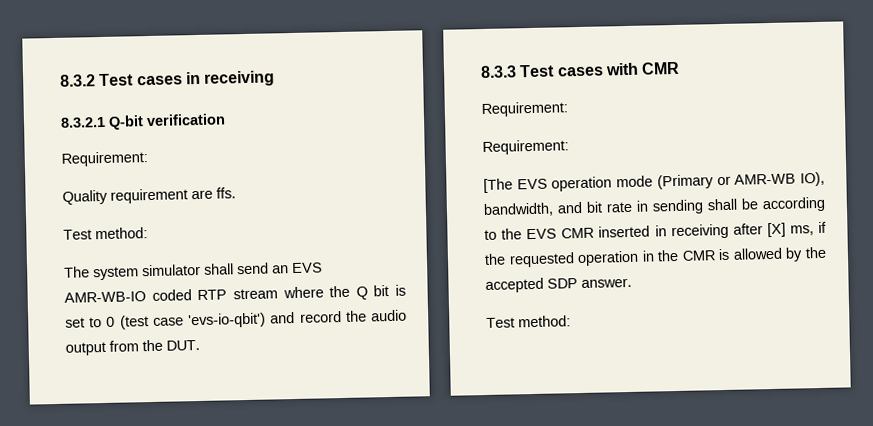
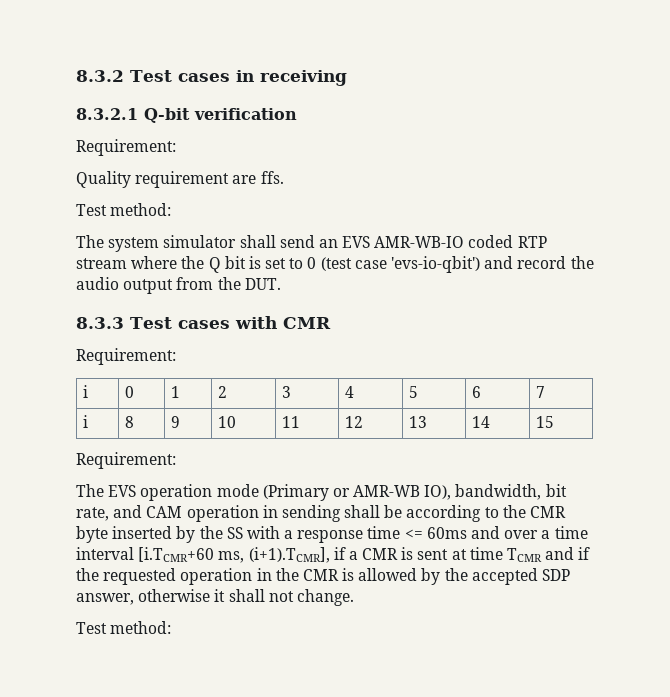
  8.3.3 Test cases with CMR
  Requirement:
+ i | 0 | 1 | 2 | 3 | 4 | 5 | 6 | 7
+ i | 8 | 9 | 10 | 11 | 12 | 13 | 14 | 15
  Requirement:
- [The EVS operation mode (Primary or AMR-WB IO), bandwidth, and bit rate in sending shall be according to the EVS CMR inserted in receiving after [X] ms, if the requested operation in the CMR is allowed by the accepted SDP answer.
+ The EVS operation mode (Primary or AMR-WB IO), bandwidth, bit rate, and CAM operation in sending shall be according to the CMR byte inserted by the SS with a response time <= 60ms and over a time interval [i.TCMR+60 ms, (i+1).TCMR], if a CMR is sent at time TCMR and if the requested operation in the CMR is allowed by the accepted SDP answer, otherwise it shall not change.

